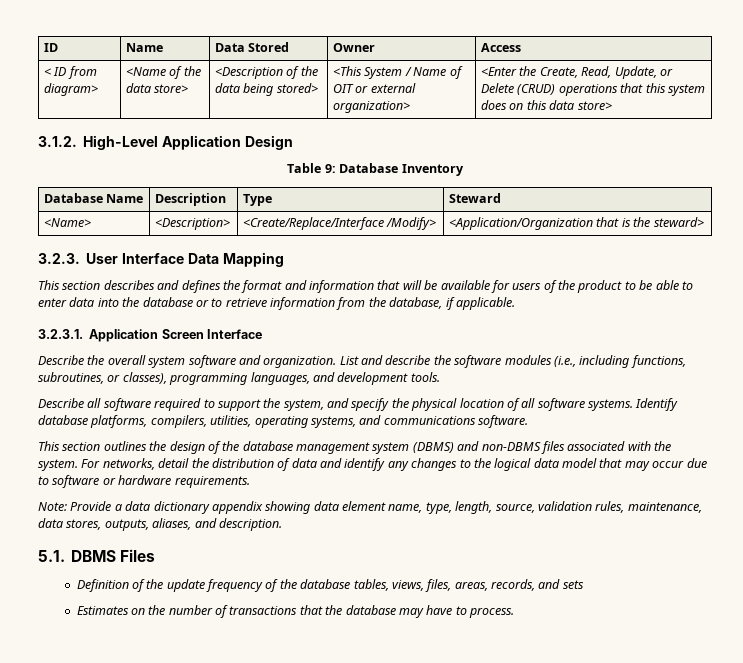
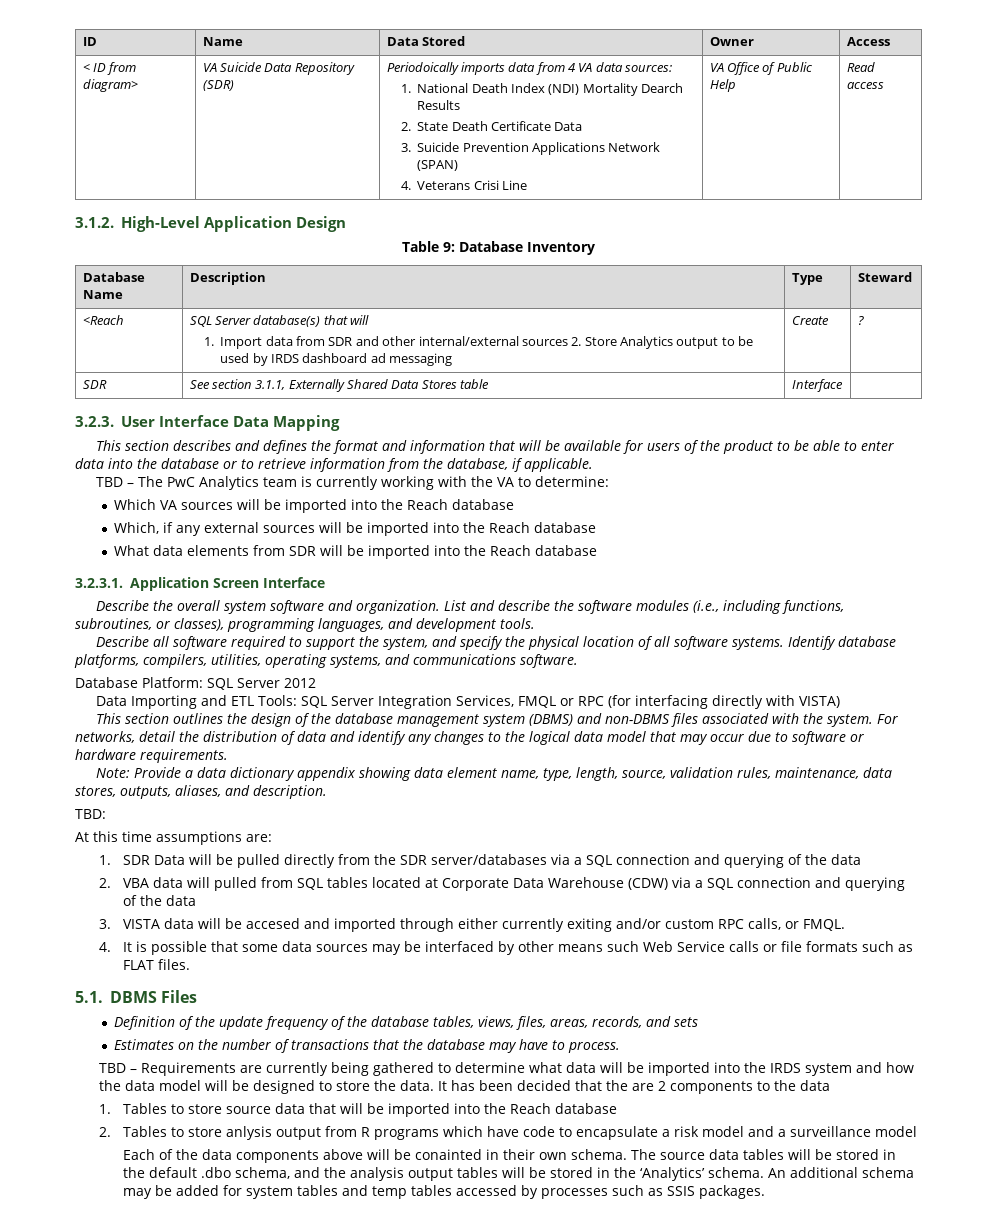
- <Name of the data store> | <Description of the data being stored> | <This System / Name of OIT or external organization> | <Enter the Create, Read, Update, or Delete (CRUD) operations that this system does on this data store>
+ VA Suicide Data Repository (SDR) | Periodoically imports data from 4 VA data sources:
+ 1. National Death Index (NDI) Mortality Dearch Results
+ 2. State Death Certificate Data
+ 3. Suicide Prevention Applications Network (SPAN)
+ 4. Veterans Crisi Line | VA Office of Public Help | Read access
- <Name> | <Description> | <Create/Replace/Interface /Modify> | <Application/Organization that is the steward>
+ <Reach | SQL Server database(s) that will
+ 1. Import data from SDR and other internal/external sources 2. Store Analytics output to be used by IRDS dashboard ad messaging | Create | ?
+ SDR | See section 3.1.1, Externally Shared Data Stores table | Interface |
+ TBD – The PwC Analytics team is currently working with the VA to determine:
+ Which VA sources will be imported into the Reach database
+ Which, if any external sources will be imported into the Reach database
+ What data elements from SDR will be imported into the Reach database
+ Database Platform: SQL Server 2012
+ Data Importing and ETL Tools: SQL Server Integration Services, FMQL or RPC (for interfacing directly with VISTA)
+ TBD:
+ At this time assumptions are:
+ 1. SDR Data will be pulled directly from the SDR server/databases via a SQL connection and querying of the data
+ 2. VBA data will pulled from SQL tables located at Corporate Data Warehouse (CDW) via a SQL connection and querying of the data
+ 3. VISTA data will be accesed and imported through either currently exiting and/or custom RPC calls, or FMQL.
+ 4. It is possible that some data sources may be interfaced by other means such Web Service calls or file formats such as FLAT files.
+ TBD – Requirements are currently being gathered to determine what data will be imported into the IRDS system and how the data model will be designed to store the data. It has been decided that the are 2 components to the data
+ 1. Tables to store source data that will be imported into the Reach database
+ 2. Tables to store anlysis output from R programs which have code to encapsulate a risk model and a surveillance model
+ Each of the data components above will be conainted in their own schema. The source data tables will be stored in the default .dbo schema, and the analysis output tables will be stored in the ‘Analytics’ schema. An additional schema may be added for system tables and temp tables accessed by processes such as SSIS packages.

